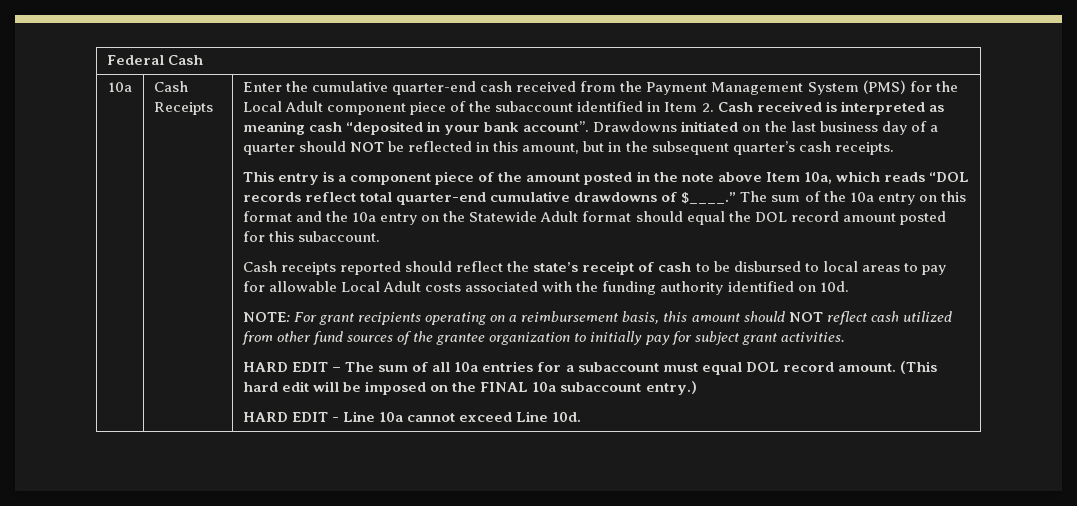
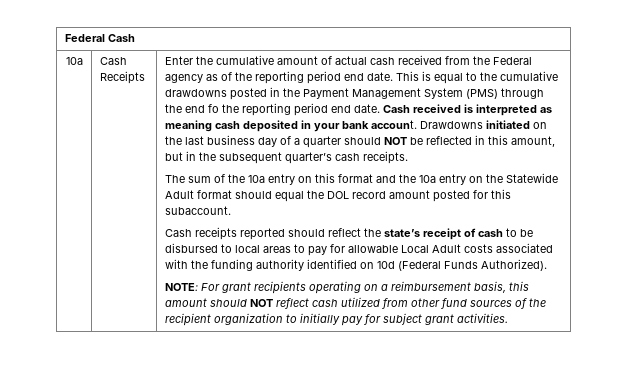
- Enter the cumulative quarter-end cash received from the Payment Management System (PMS) for the Local Adult component piece of the subaccount identified in Item 2. Cash received is interpreted as meaning cash “deposited in your bank account”.
+ Enter the cumulative amount of actual cash received from the Federal agency as of the reporting period end date. This is equal to the cumulative drawdowns posted in the Payment Management System (PMS) through the end fo the reporting period end date. Cash received is interpreted as meaning cash deposited in your bank account.
- This entry is a component piece of the amount posted in the note above Item 10a, which reads “DOL records reflect total quarter-end cumulative drawdowns of $____.”
- Cash receipts reported should reflect the state’s receipt of cash to be disbursed to local areas to pay for allowable Local Adult costs associated with the funding authority identified on 10d.
+ Cash receipts reported should reflect the state’s receipt of cash to be disbursed to local areas to pay for allowable Local Adult costs associated with the funding authority identified on 10d (Federal Funds Authorized).
- NOTE: For grant recipients operating on a reimbursement basis, this amount should NOT reflect cash utilized from other fund sources of the grantee organization to initially pay for subject grant activities.
+ NOTE: For grant recipients operating on a reimbursement basis, this amount should NOT reflect cash utilized from other fund sources of the recipient organization to initially pay for subject grant activities.
- HARD EDIT – The sum of all 10a entries for a subaccount must equal DOL record amount. (This hard edit will be imposed on the FINAL 10a subaccount entry.)
- HARD EDIT - Line 10a cannot exceed Line 10d.

